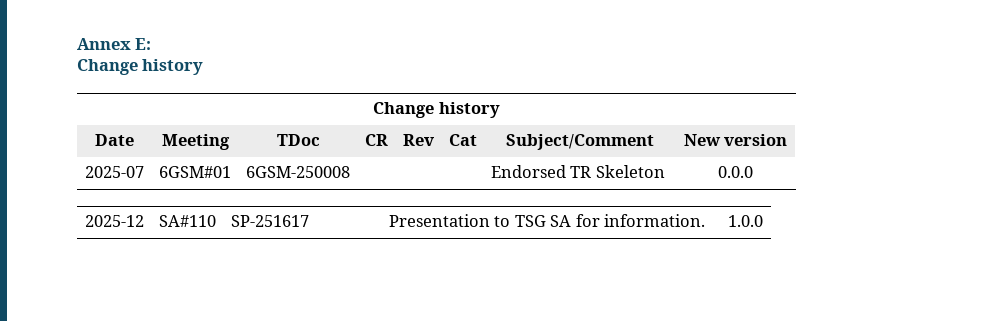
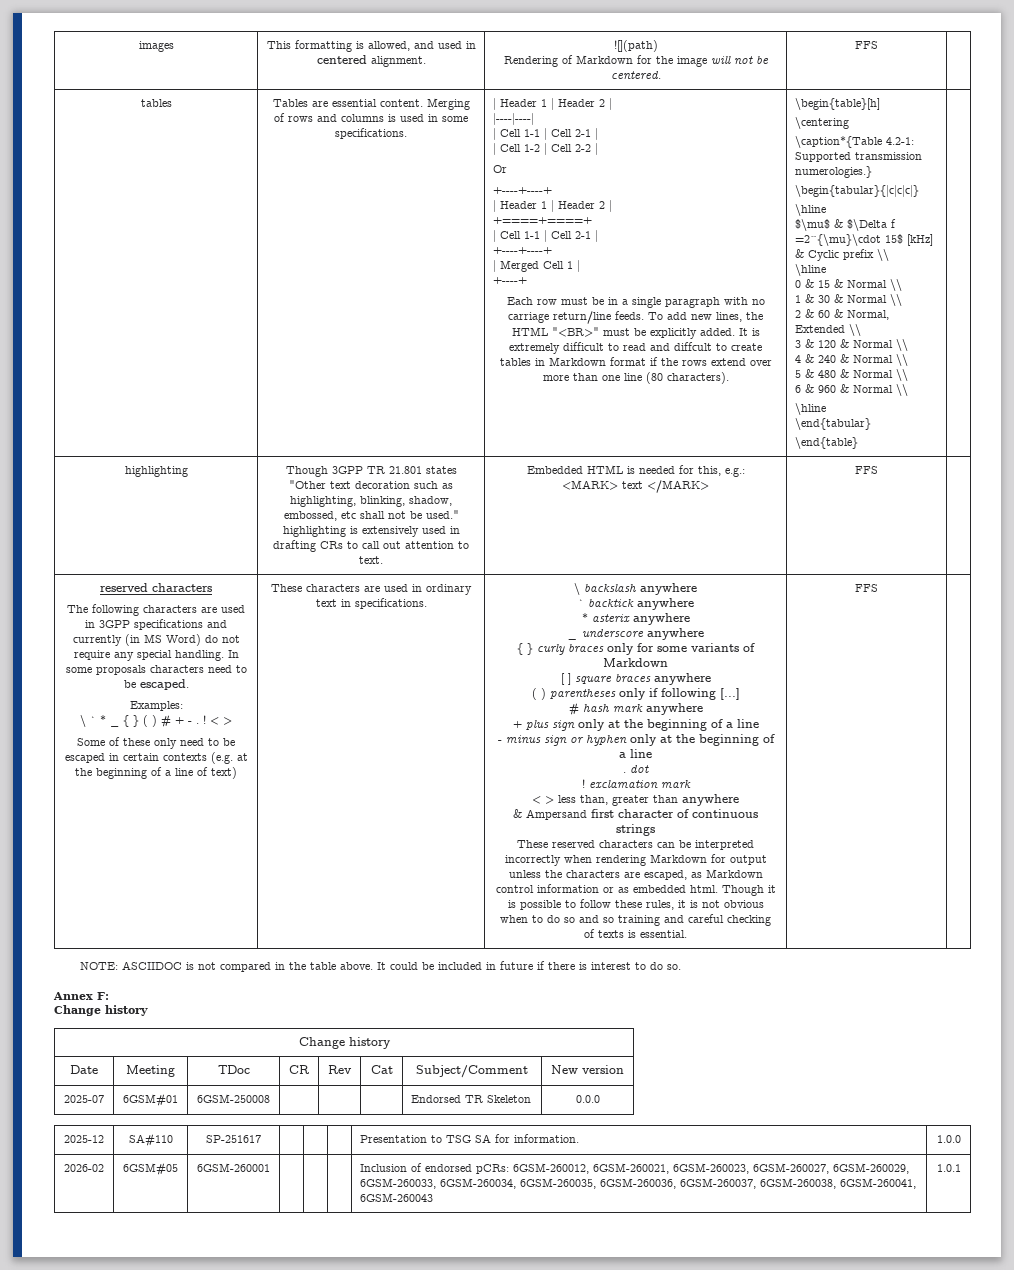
- Annex E:
+ images | This formatting is allowed, and used in centered alignment. | ![](path)
+ Rendering of Markdown for the image will not be centered. | FFS |
+ tables | Tables are essential content. Merging of rows and columns is used in some specifications. | | Header 1 | Header 2 |
+ |----|----|
+ | Cell 1-1 | Cell 2-1 |
+ | Cell 1-2 | Cell 2-2 |
+ Or
+ +----+----+
+ | Header 1 | Header 2 |
+ +====+====+
+ | Cell 1-1 | Cell 2-1 |
+ +----+----+
+ | Merged Cell 1 |
+ +----+
+ Each row must be in a single paragraph with no carriage return/line feeds. To add new lines, the HTML "<BR>" must be explicitly added. It is extremely difficult to read and diffcult to create tables in Markdown format if the rows extend over more than one line (80 characters). | \begin{table}[h]
+ \centering
+ \caption*{Table 4.2-1: Supported transmission numerologies.}
+ \begin{tabular}{|c|c|c|}
+ \hline
+ $\mu$ & $\Delta f =2^{\mu}\cdot 15$ [kHz] & Cyclic prefix \\
+ \hline
+ 0 & 15 & Normal \\
+ 1 & 30 & Normal \\
+ 2 & 60 & Normal, Extended \\
+ 3 & 120 & Normal \\
+ 4 & 240 & Normal \\
+ 5 & 480 & Normal \\
+ 6 & 960 & Normal \\
+ \hline
+ \end{tabular}
+ \end{table} |
+ highlighting | Though 3GPP TR 21.801 states "Other text decoration such as highlighting, blinking, shadow, embossed, etc shall not be used." highlighting is extensively used in drafting CRs to call out attention to text. | Embedded HTML is needed for this, e.g.:
+ <MARK> text </MARK> | FFS |
+ reserved characters
+ The following characters are used in 3GPP specifications and currently (in MS Word) do not require any special handling. In some proposals characters need to be escaped.
+ Examples:
+ \ ` * _ { } ( ) # + - . ! < >
+ Some of these only need to be escaped in certain contexts (e.g. at the beginning of a line of text) | These characters are used in ordinary text in specifications. | \ backslash anywhere
+ ` backtick anywhere
+ * asterix anywhere
+ _ underscore anywhere
+ { } curly braces only for some variants of Markdown
+ [ ] square braces anywhere
+ ( ) parentheses only if following [...]
+ # hash mark anywhere
+ + plus sign only at the beginning of a line
+ - minus sign or hyphen only at the beginning of a line
+ . dot
+ ! exclamation mark
+ < > less than, greater than anywhere
+ & Ampersand first character of continuous strings
+ These reserved characters can be interpreted incorrectly when rendering Markdown for output unless the characters are escaped, as Markdown control information or as embedded html. Though it is possible to follow these rules, it is not obvious when to do so and so training and careful checking of texts is essential. | FFS |
+ NOTE: ASCIIDOC is not compared in the table above. It could be included in future if there is interest to do so.
+ Annex F:
+ 2026-02 | 6GSM#05 | 6GSM-260001 | | | | Inclusion of endorsed pCRs: 6GSM-260012, 6GSM-260021, 6GSM-260023, 6GSM-260027, 6GSM-260029, 6GSM-260033, 6GSM-260034, 6GSM-260035, 6GSM-260036, 6GSM-260037, 6GSM-260038, 6GSM-260041, 6GSM-260043 | 1.0.1

